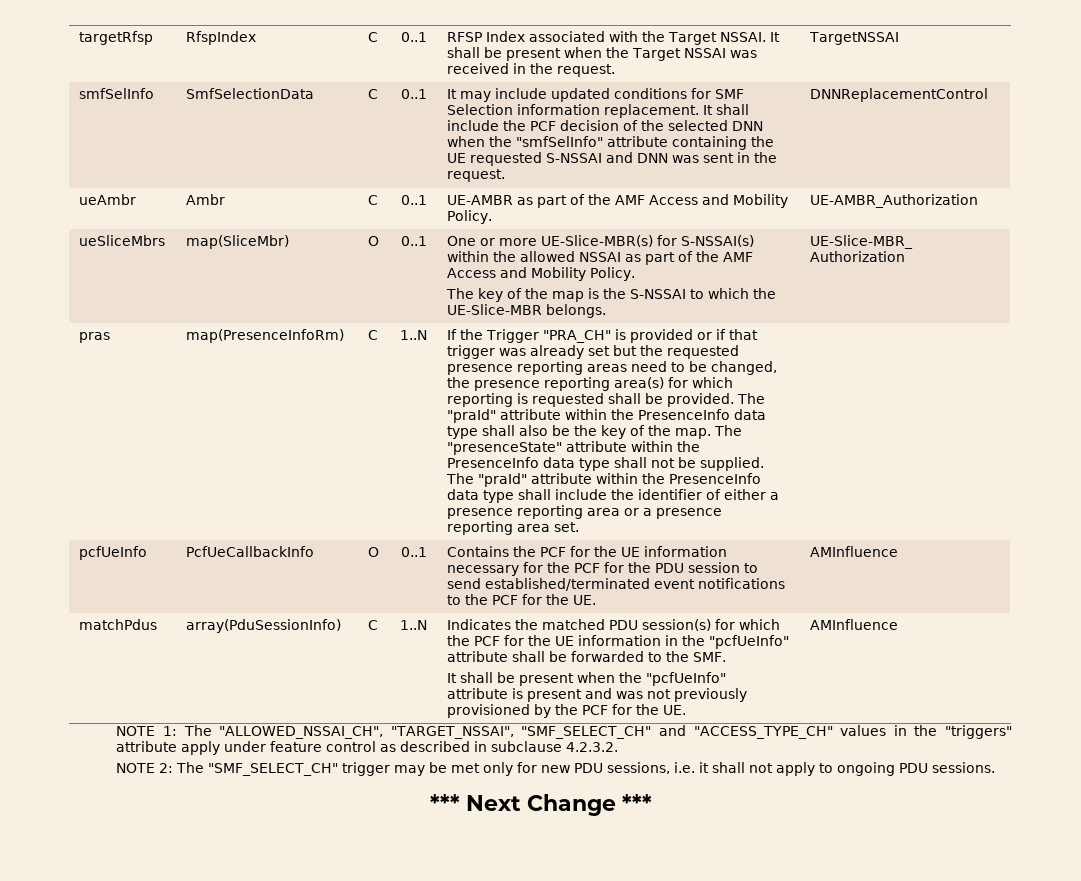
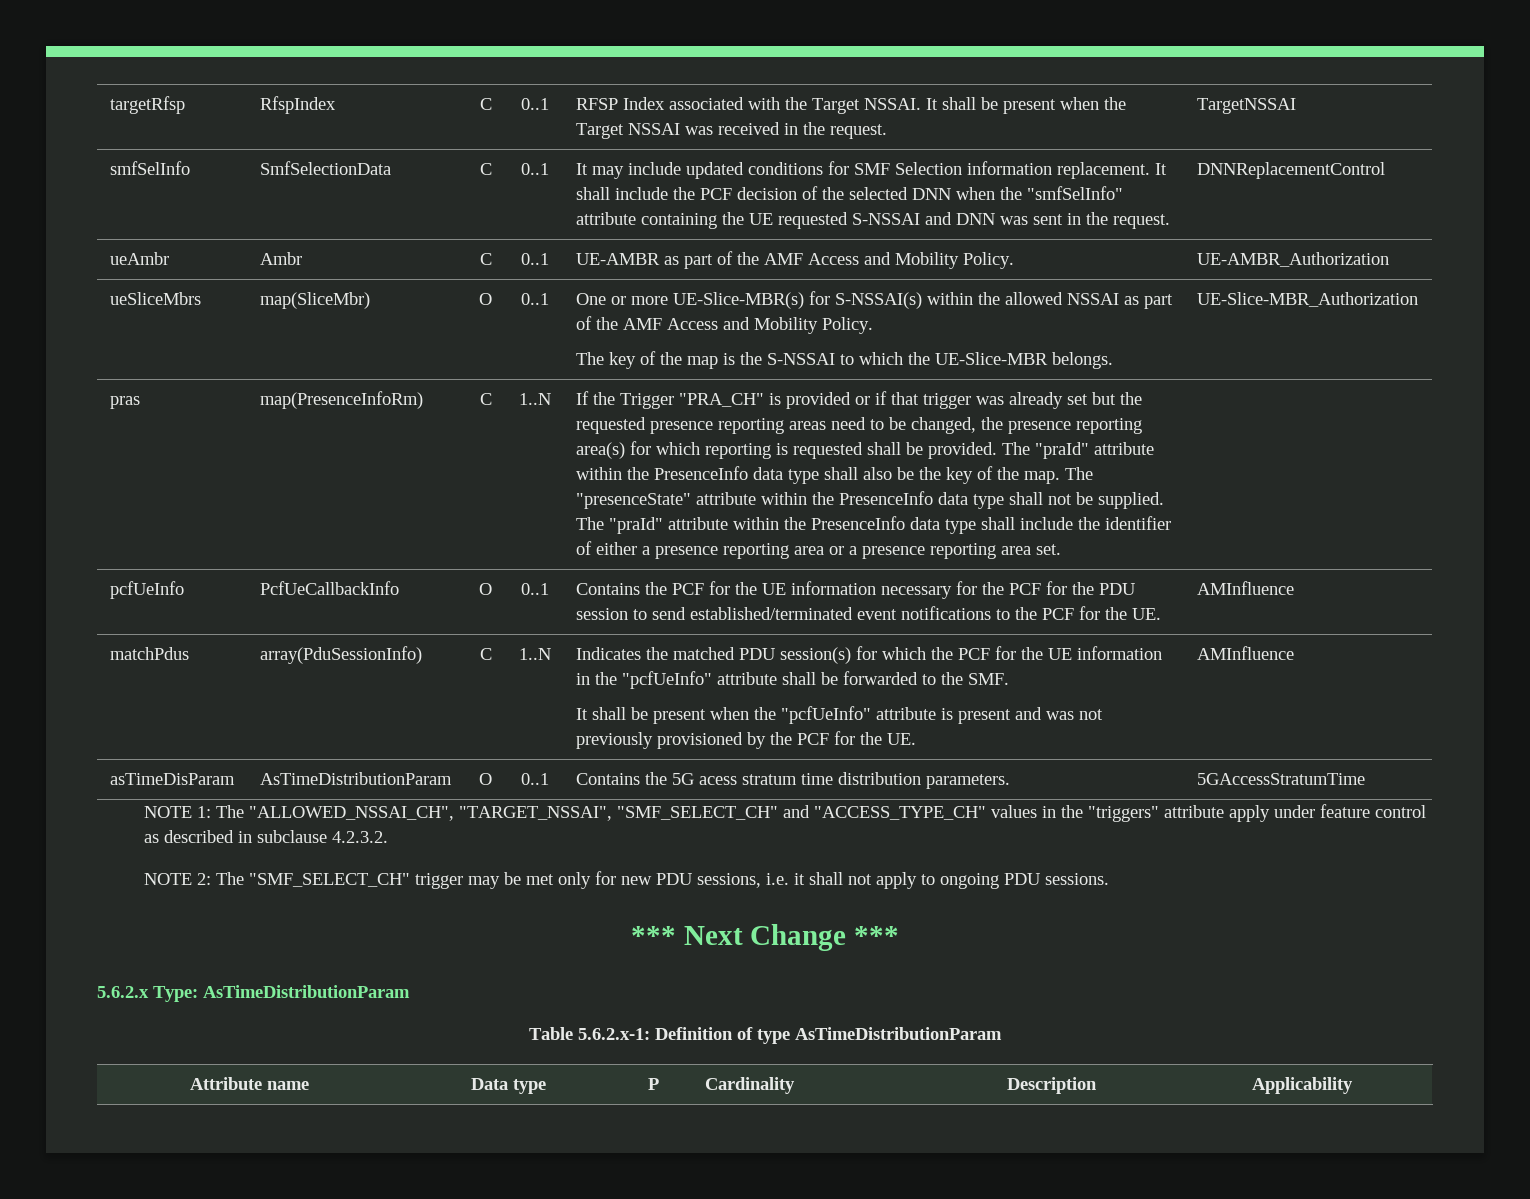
+ asTimeDisParam | AsTimeDistributionParam | O | 0..1 | Contains the 5G acess stratum time distribution parameters. | 5GAccessStratumTime
+ 5.6.2.x Type: AsTimeDistributionParam
+ Table 5.6.2.x-1: Definition of type AsTimeDistributionParam
+ Attribute name | Data type | P | Cardinality | Description | Applicability

